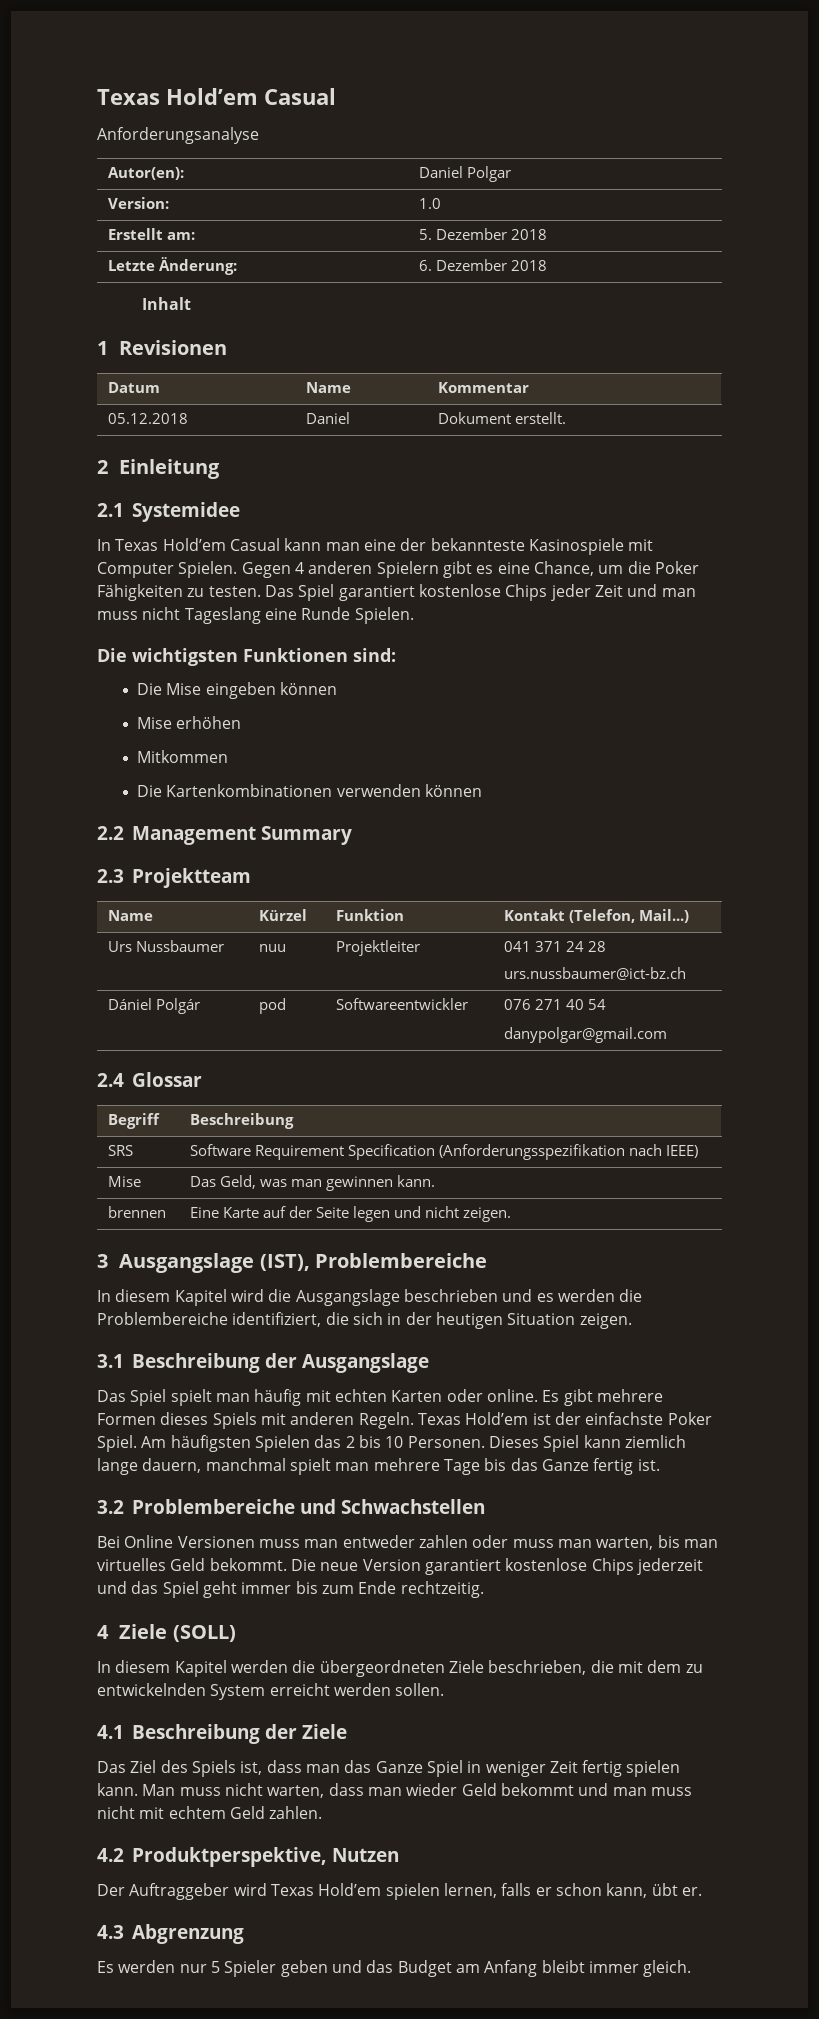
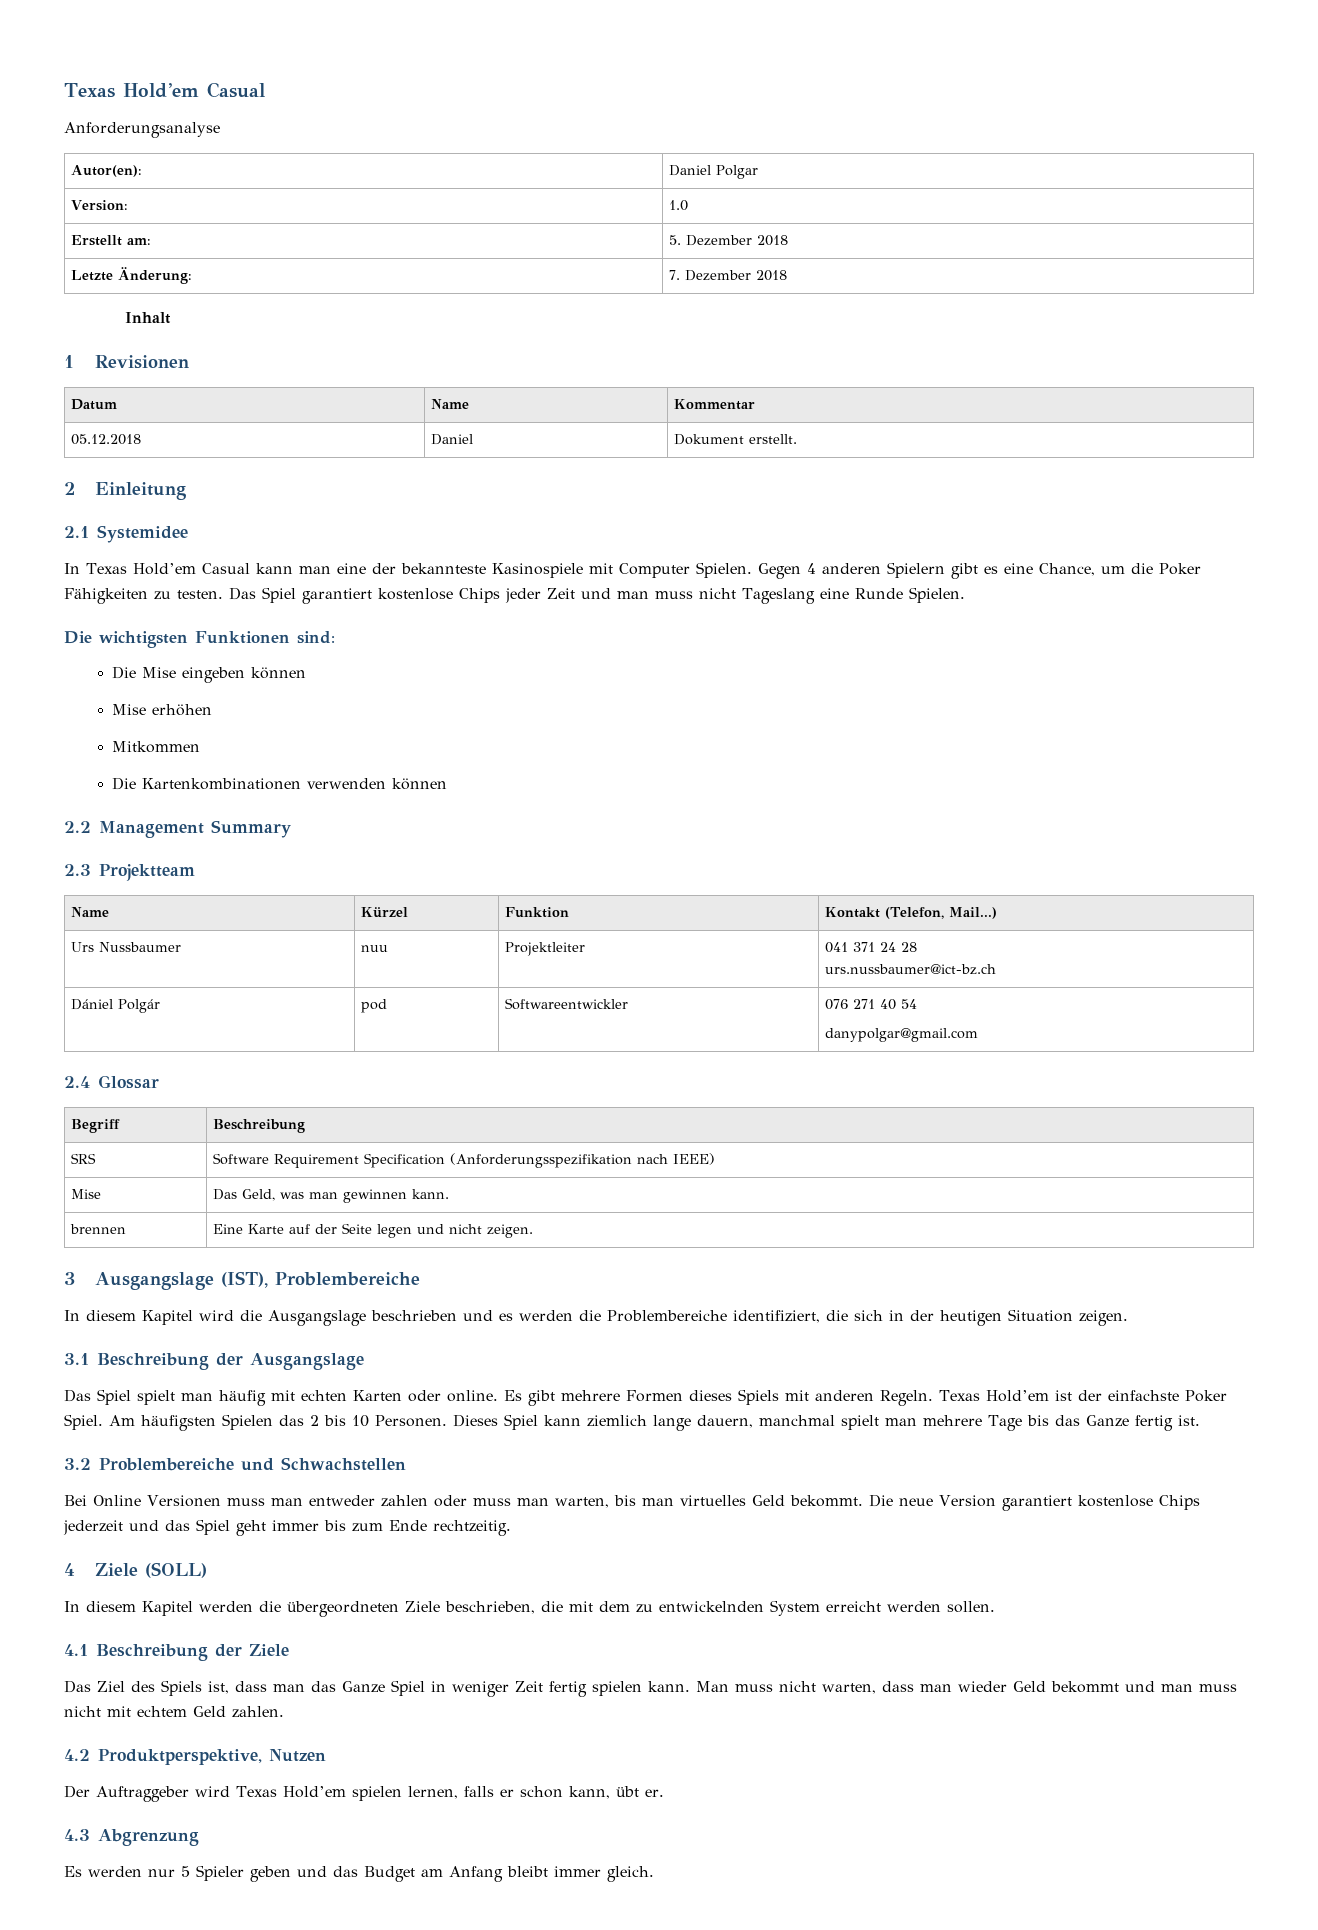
- Letzte Änderung: | 6. Dezember 2018
+ Letzte Änderung: | 7. Dezember 2018

